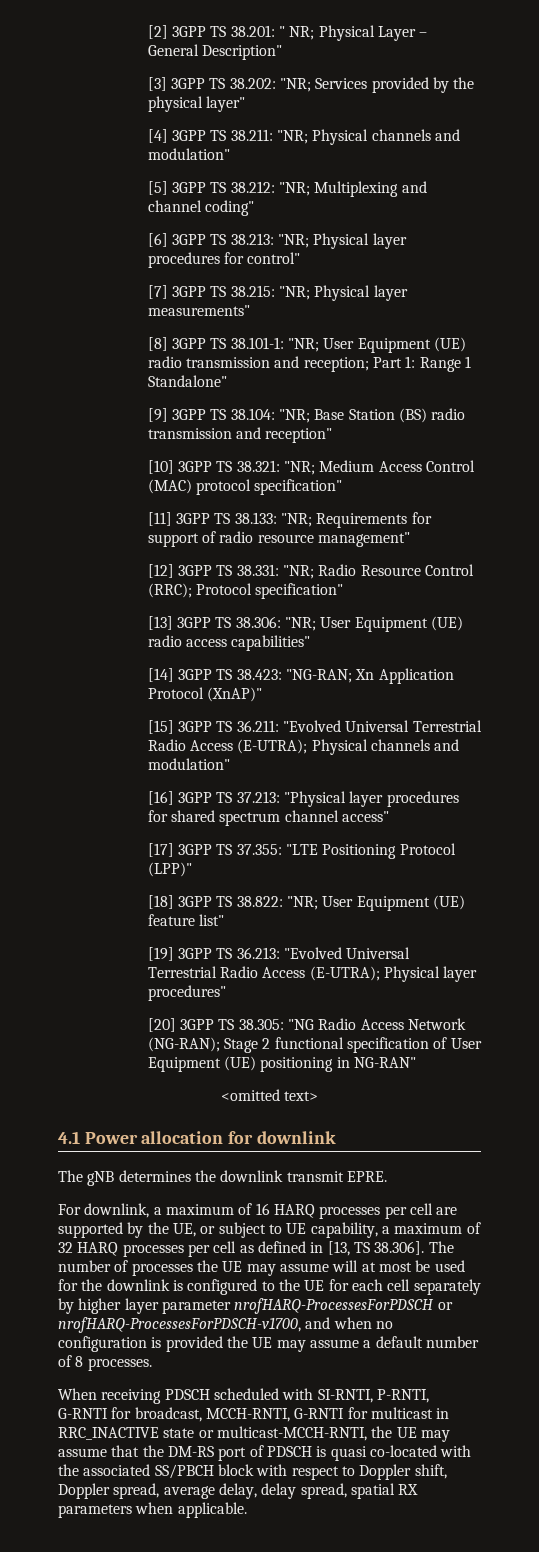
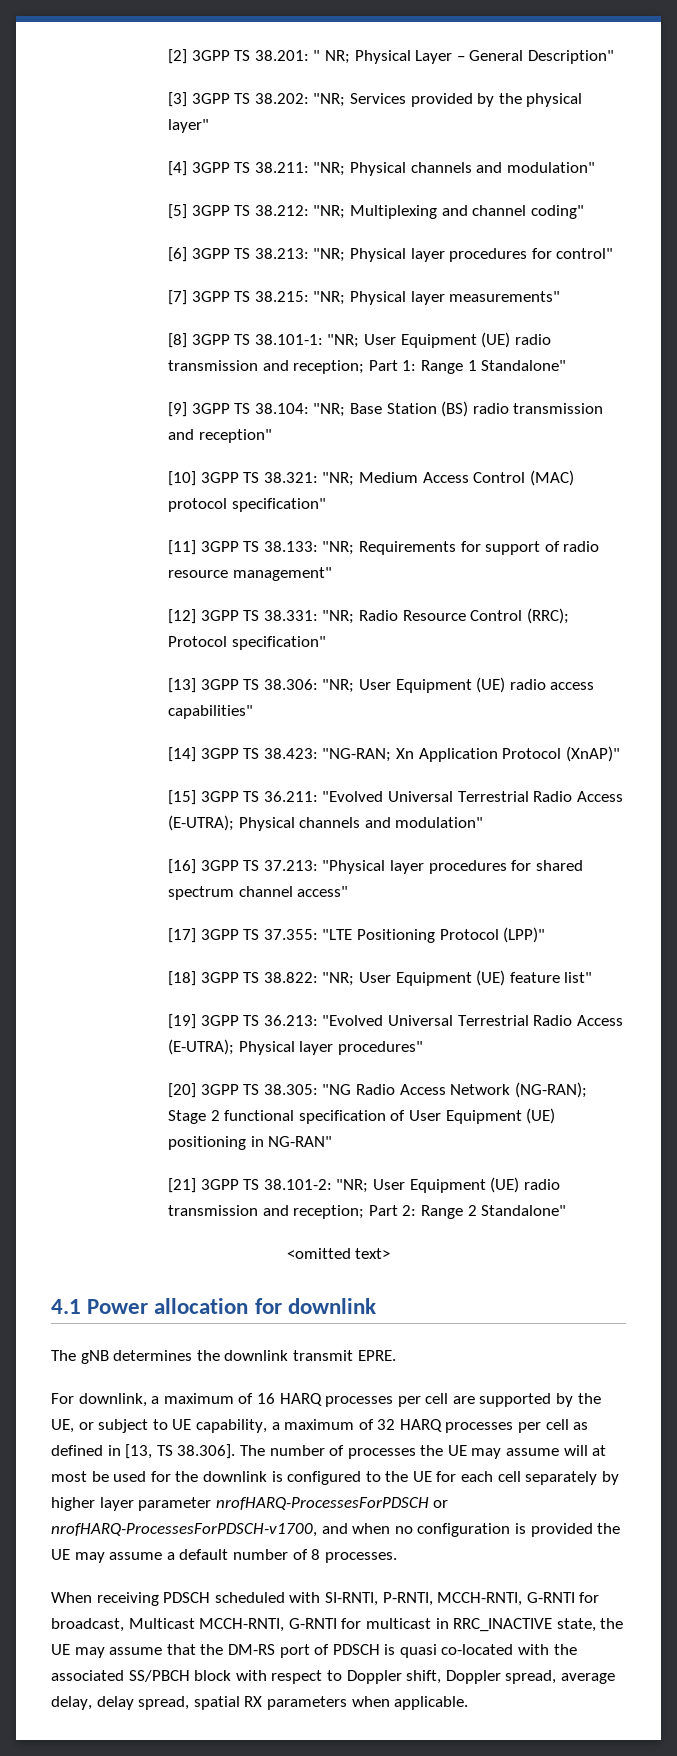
+ [21] 3GPP TS 38.101-2: "NR; User Equipment (UE) radio transmission and reception; Part 2: Range 2 Standalone"
- When receiving PDSCH scheduled with SI-RNTI, P-RNTI, G-RNTI for broadcast, MCCH-RNTI, G-RNTI for multicast in RRC_INACTIVE state or multicast-MCCH-RNTI, the UE may assume that the DM-RS port of PDSCH is quasi co-located with the associated SS/PBCH block with respect to Doppler shift, Doppler spread, average delay, delay spread, spatial RX parameters when applicable.
+ When receiving PDSCH scheduled with SI-RNTI, P-RNTI, MCCH-RNTI, G-RNTI for broadcast, Multicast MCCH-RNTI, G-RNTI for multicast in RRC_INACTIVE state, the UE may assume that the DM-RS port of PDSCH is quasi co-located with the associated SS/PBCH block with respect to Doppler shift, Doppler spread, average delay, delay spread, spatial RX parameters when applicable.

